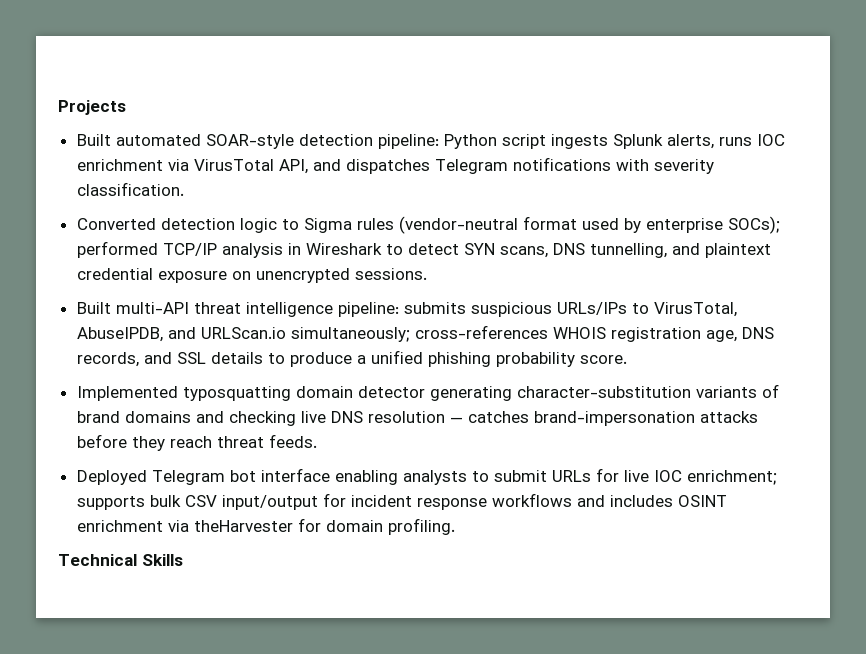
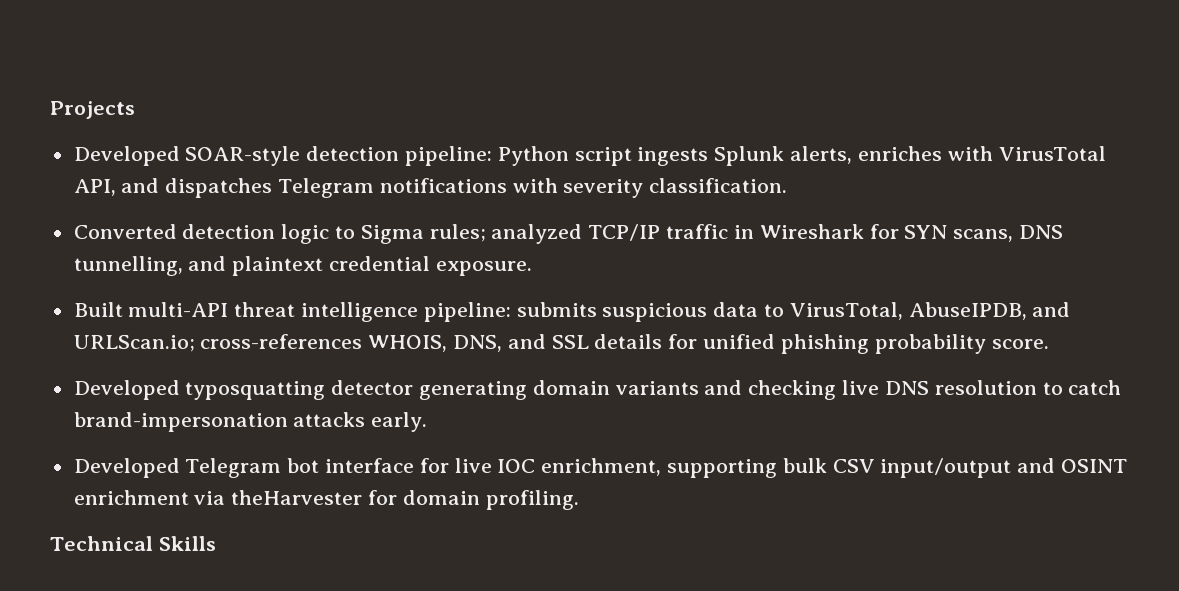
- Built automated SOAR-style detection pipeline: Python script ingests Splunk alerts, runs IOC enrichment via VirusTotal API, and dispatches Telegram notifications with severity classification.
+ Developed SOAR-style detection pipeline: Python script ingests Splunk alerts, enriches with VirusTotal API, and dispatches Telegram notifications with severity classification.
- Converted detection logic to Sigma rules (vendor-neutral format used by enterprise SOCs); performed TCP/IP analysis in Wireshark to detect SYN scans, DNS tunnelling, and plaintext credential exposure on unencrypted sessions.
+ Converted detection logic to Sigma rules; analyzed TCP/IP traffic in Wireshark for SYN scans, DNS tunnelling, and plaintext credential exposure.
- Built multi-API threat intelligence pipeline: submits suspicious URLs/IPs to VirusTotal, AbuseIPDB, and URLScan.io simultaneously; cross-references WHOIS registration age, DNS records, and SSL details to produce a unified phishing probability score.
- Implemented typosquatting domain detector generating character-substitution variants of brand domains and checking live DNS resolution — catches brand-impersonation attacks before they reach threat feeds.
- Deployed Telegram bot interface enabling analysts to submit URLs for live IOC enrichment; supports bulk CSV input/output for incident response workflows and includes OSINT enrichment via theHarvester for domain profiling.
+ Built multi-API threat intelligence pipeline: submits suspicious data to VirusTotal, AbuseIPDB, and URLScan.io; cross-references WHOIS, DNS, and SSL details for unified phishing probability score.
+ Developed typosquatting detector generating domain variants and checking live DNS resolution to catch brand-impersonation attacks early.
+ Developed Telegram bot interface for live IOC enrichment, supporting bulk CSV input/output and OSINT enrichment via theHarvester for domain profiling.

